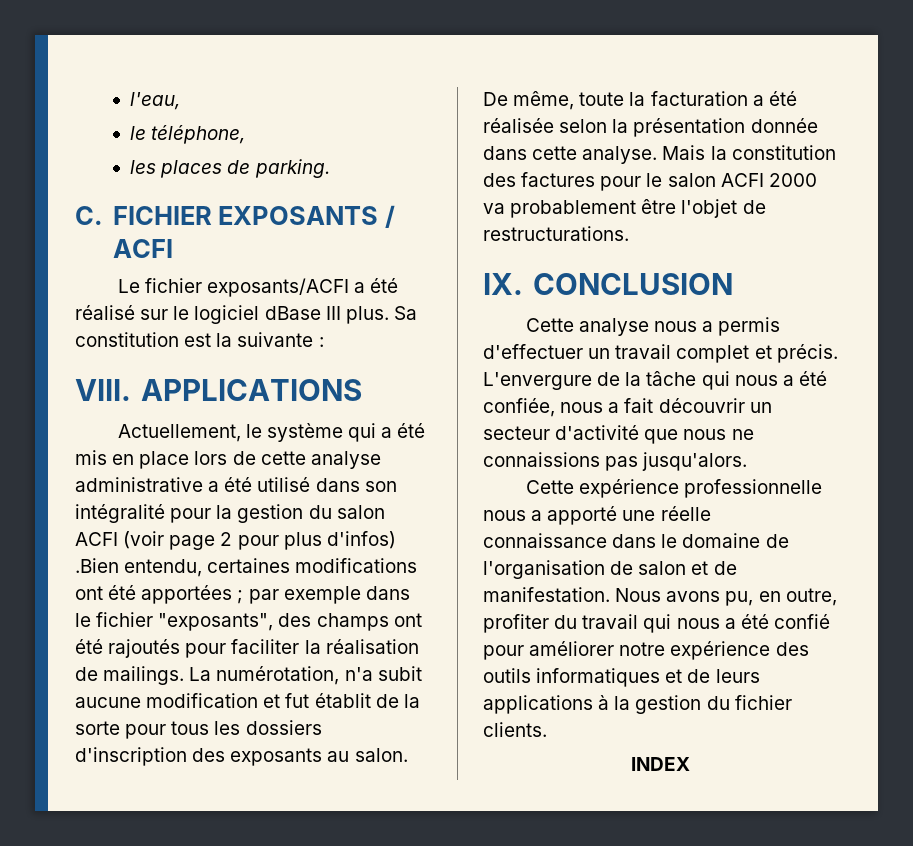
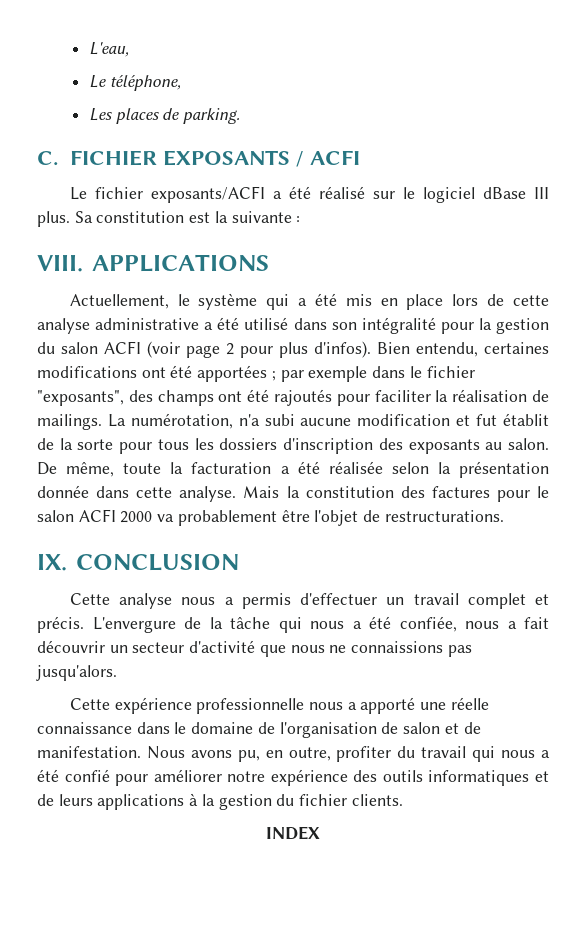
- l'eau,
- le téléphone,
+ L'eau,
+ Le téléphone,
- les places de parking.
+ Les places de parking.
- Actuellement, le système qui a été mis en place lors de cette analyse administrative a été utilisé dans son intégralité pour la gestion du salon ACFI (voir page 2 pour plus d'infos) .Bien entendu, certaines modifications ont été apportées ; par exemple dans le fichier "exposants", des champs ont été rajoutés pour faciliter la réalisation de mailings.
+ Actuellement, le système qui a été mis en place lors de cette analyse administrative a été utilisé dans son intégralité pour la gestion du salon ACFI (voir page 2 pour plus d'infos). Bien entendu, certaines modifications ont été apportées ; par exemple dans le fichier "exposants", des champs ont été rajoutés pour faciliter la réalisation de mailings.
- La numérotation, n'a subit aucune modification et fut établit de la sorte pour tous les dossiers d'inscription des exposants au salon.
+ La numérotation, n'a subi aucune modification et fut établit de la sorte pour tous les dossiers d'inscription des exposants au salon.

